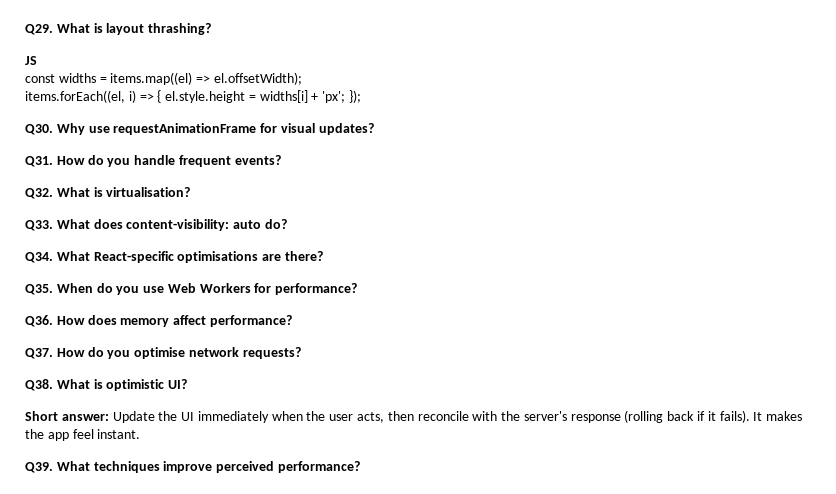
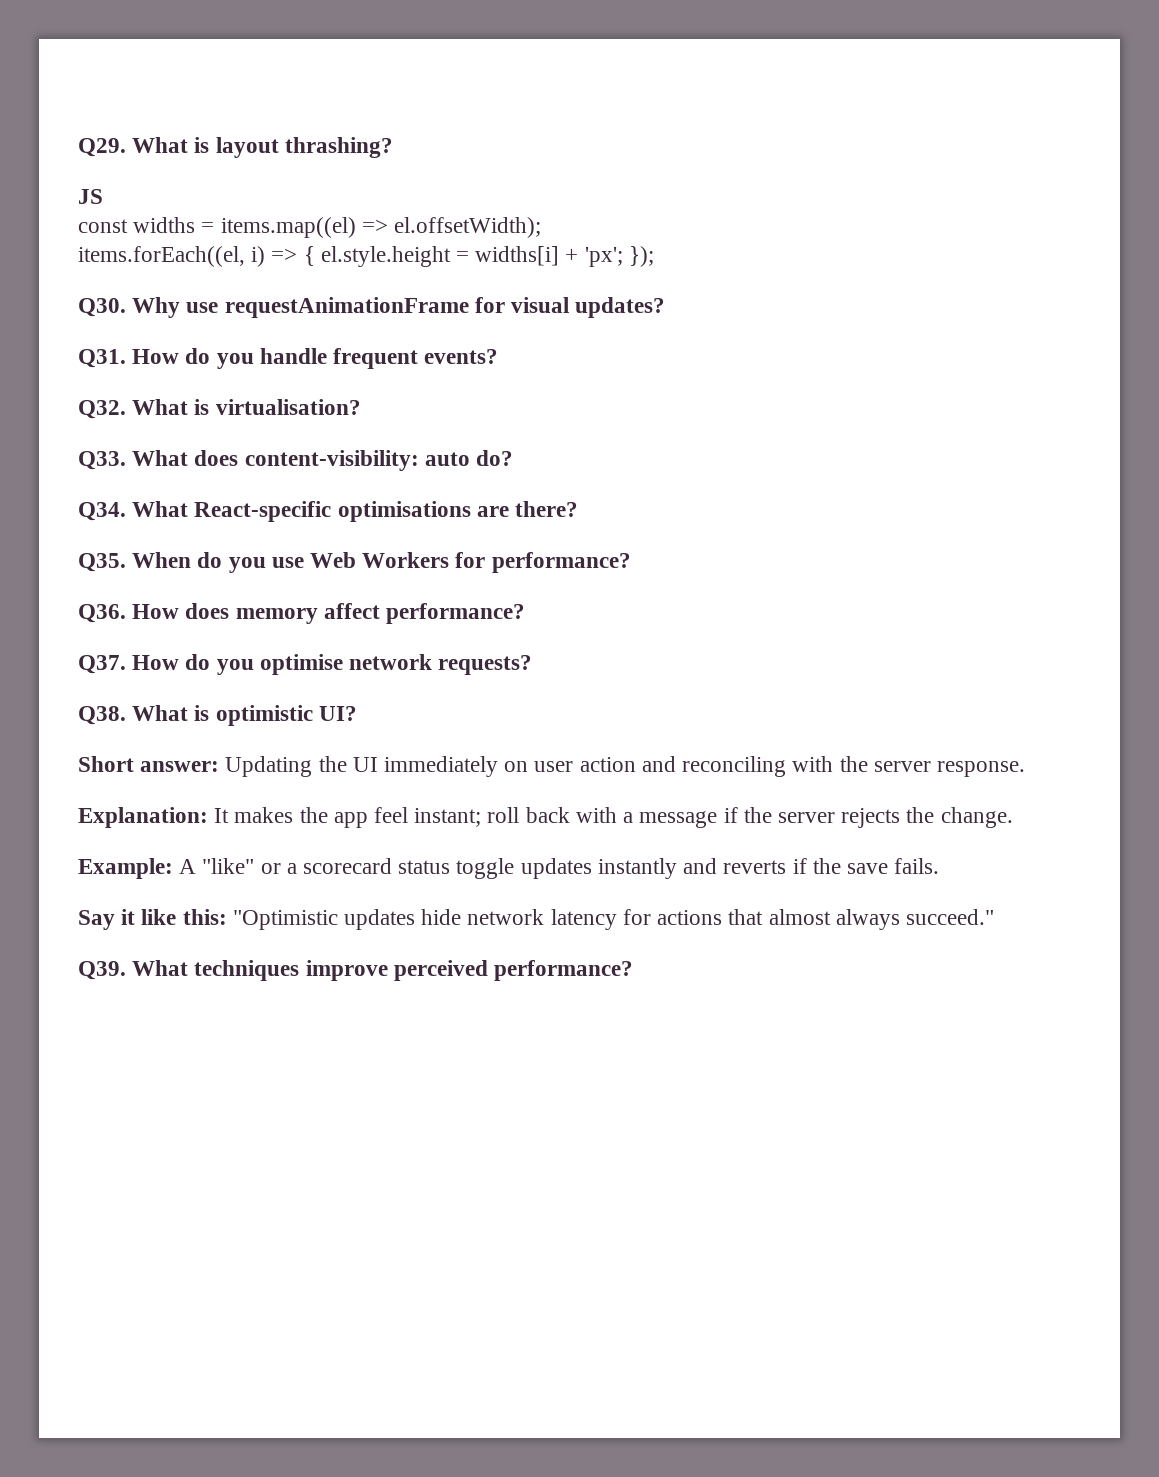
- Short answer: Update the UI immediately when the user acts, then reconcile with the server's response (rolling back if it fails). It makes the app feel instant.
+ Short answer: Updating the UI immediately on user action and reconciling with the server response.
+ Explanation: It makes the app feel instant; roll back with a message if the server rejects the change.
+ Example: A "like" or a scorecard status toggle updates instantly and reverts if the save fails.
+ Say it like this: "Optimistic updates hide network latency for actions that almost always succeed."

